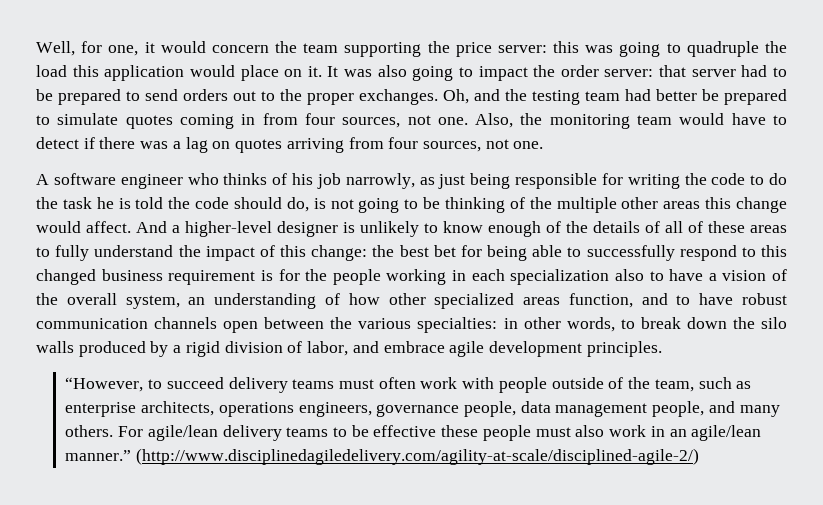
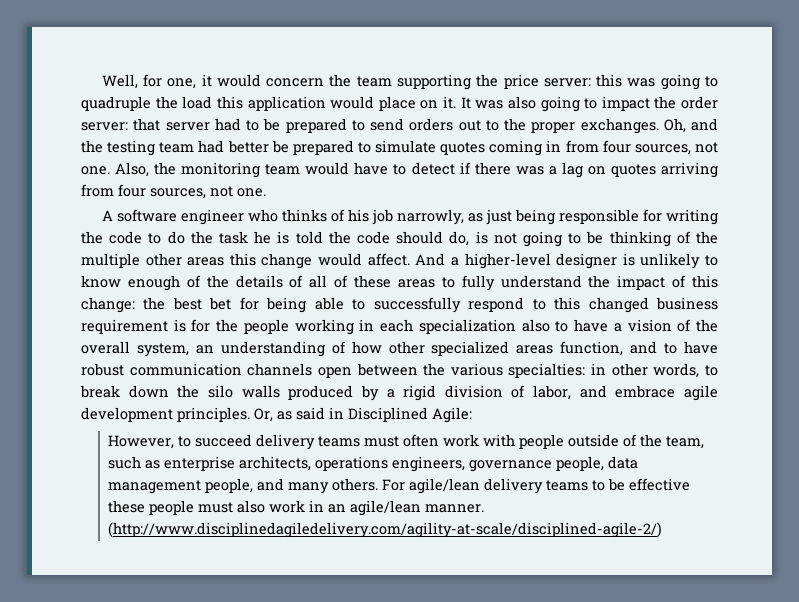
- in other words, to break down the silo walls produced by a rigid division of labor, and embrace agile development principles.
- “However, to succeed delivery teams must often work with people outside of the team, such as enterprise architects, operations engineers, governance people, data management people, and many others.
+ in other words, to break down the silo walls produced by a rigid division of labor, and embrace agile development principles. Or, as said in Disciplined Agile:
+ However, to succeed delivery teams must often work with people outside of the team, such as enterprise architects, operations engineers, governance people, data management people, and many others.
- For agile/lean delivery teams to be effective these people must also work in an agile/lean manner.”
+ For agile/lean delivery teams to be effective these people must also work in an agile/lean manner.

